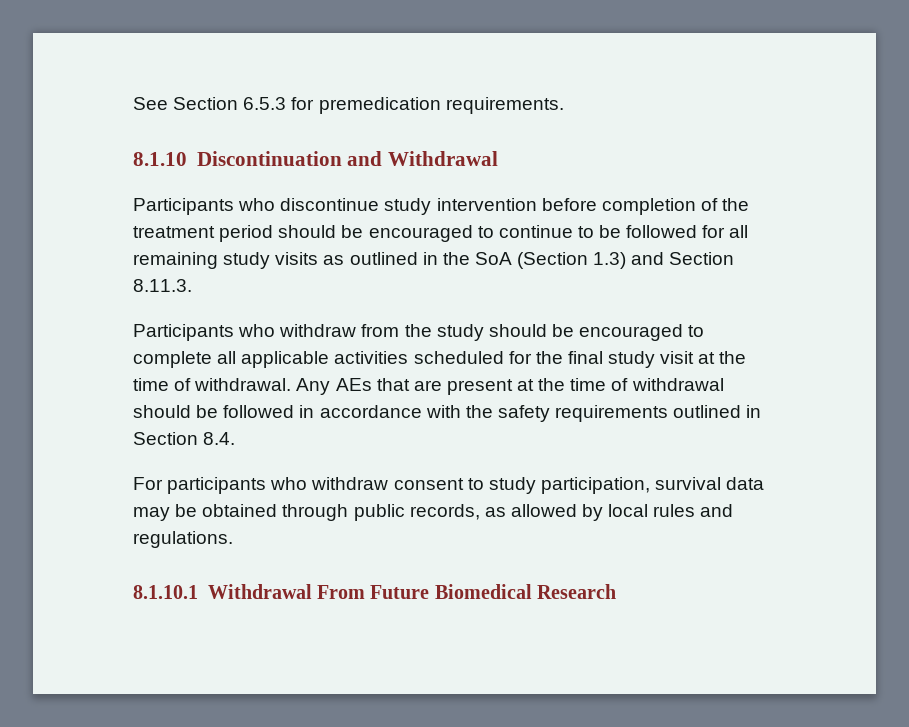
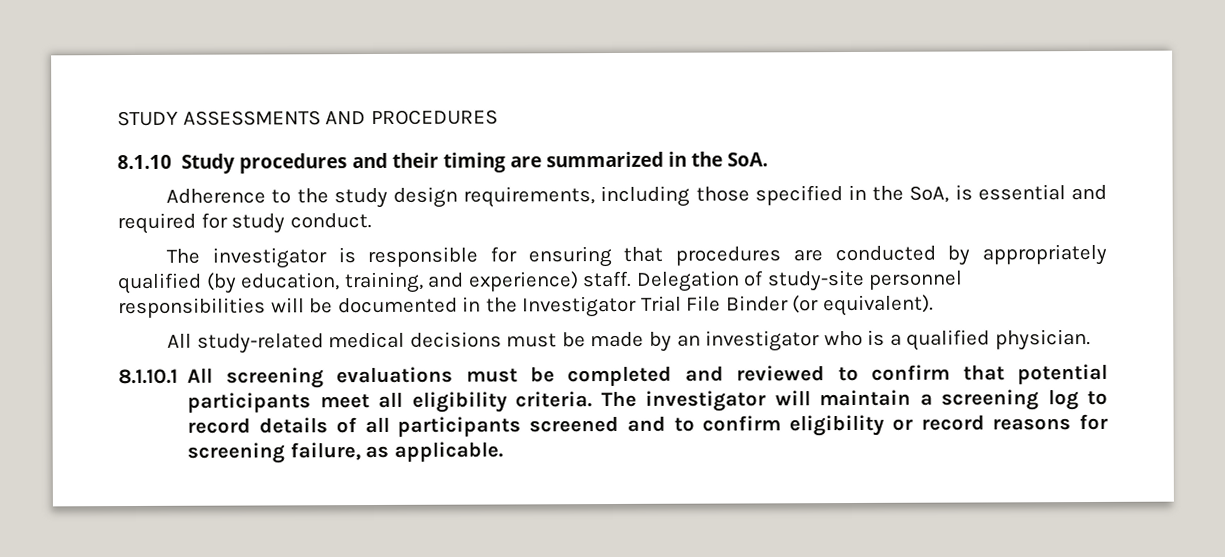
- See Section 6.5.3 for premedication requirements.
- 8.1.10 Discontinuation and Withdrawal
- Participants who discontinue study intervention before completion of the treatment period should be encouraged to continue to be followed for all remaining study visits as outlined in the SoA (Section 1.3) and Section 8.11.3.
- Participants who withdraw from the study should be encouraged to complete all applicable activities scheduled for the final study visit at the time of withdrawal. Any AEs that are present at the time of withdrawal should be followed in accordance with the safety requirements outlined in Section 8.4.
- For participants who withdraw consent to study participation, survival data may be obtained through public records, as allowed by local rules and regulations.
- 8.1.10.1 Withdrawal From Future Biomedical Research
+ STUDY ASSESSMENTS AND PROCEDURES
+ 8.1.10 Study procedures and their timing are summarized in the SoA.
+ Adherence to the study design requirements, including those specified in the SoA, is essential and required for study conduct.
+ The investigator is responsible for ensuring that procedures are conducted by appropriately qualified (by education, training, and experience) staff. Delegation of study-site personnel responsibilities will be documented in the Investigator Trial File Binder (or equivalent).
+ All study-related medical decisions must be made by an investigator who is a qualified physician.
+ 8.1.10.1 All screening evaluations must be completed and reviewed to confirm that potential participants meet all eligibility criteria. The investigator will maintain a screening log to record details of all participants screened and to confirm eligibility or record reasons for screening failure, as applicable.

